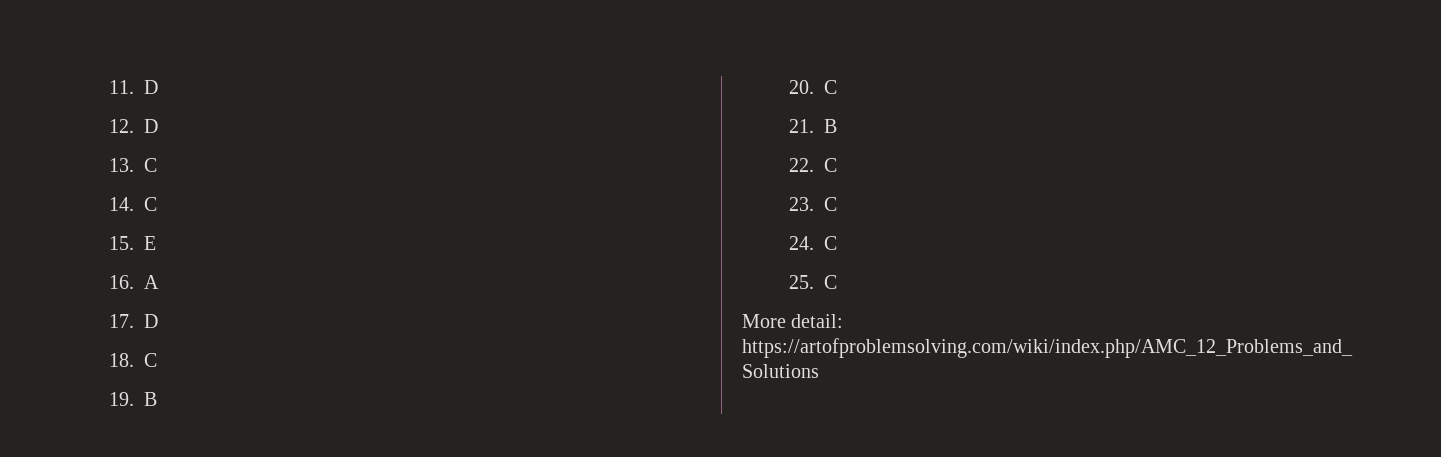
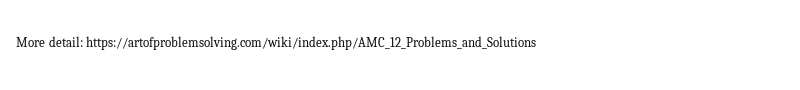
- 11. D
- 12. D
- 13. C
- 14. C
- 15. E
- 16. A
- 17. D
- 18. C
- 19. B
- 20. C
- 21. B
- 22. C
- 23. C
- 24. C
- 25. C

